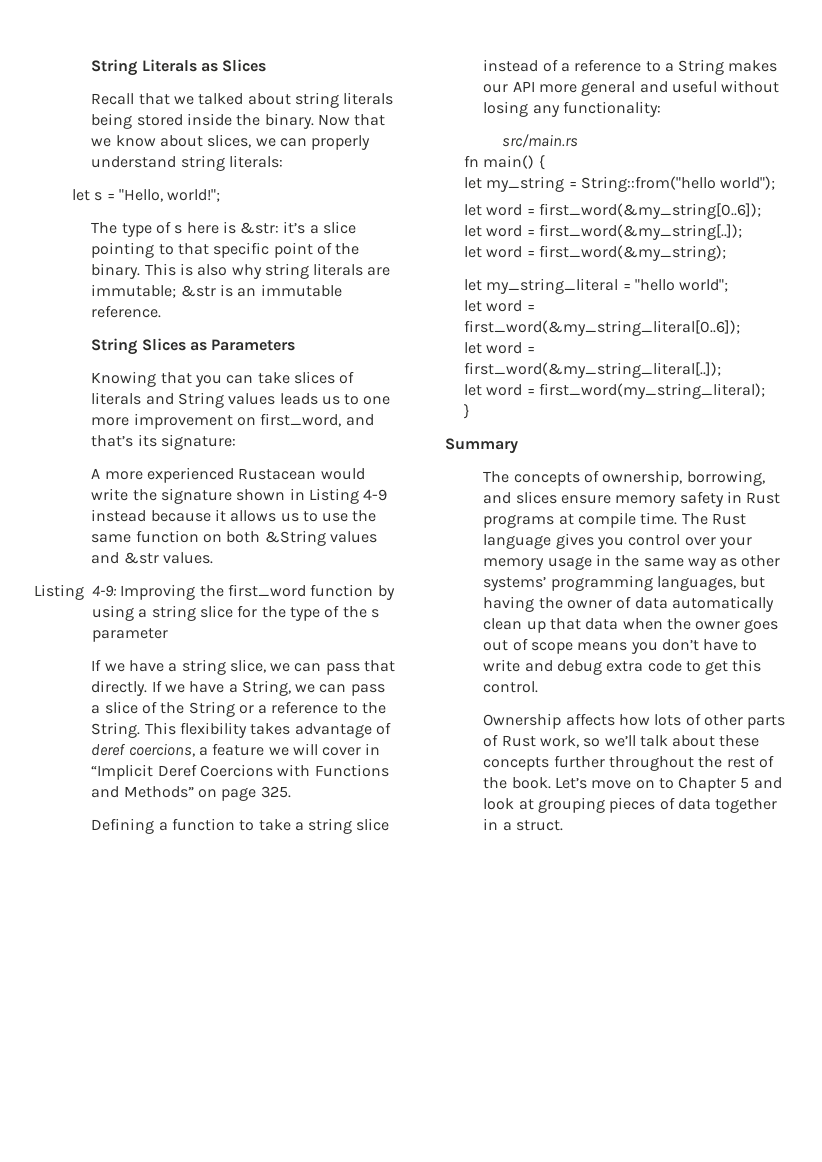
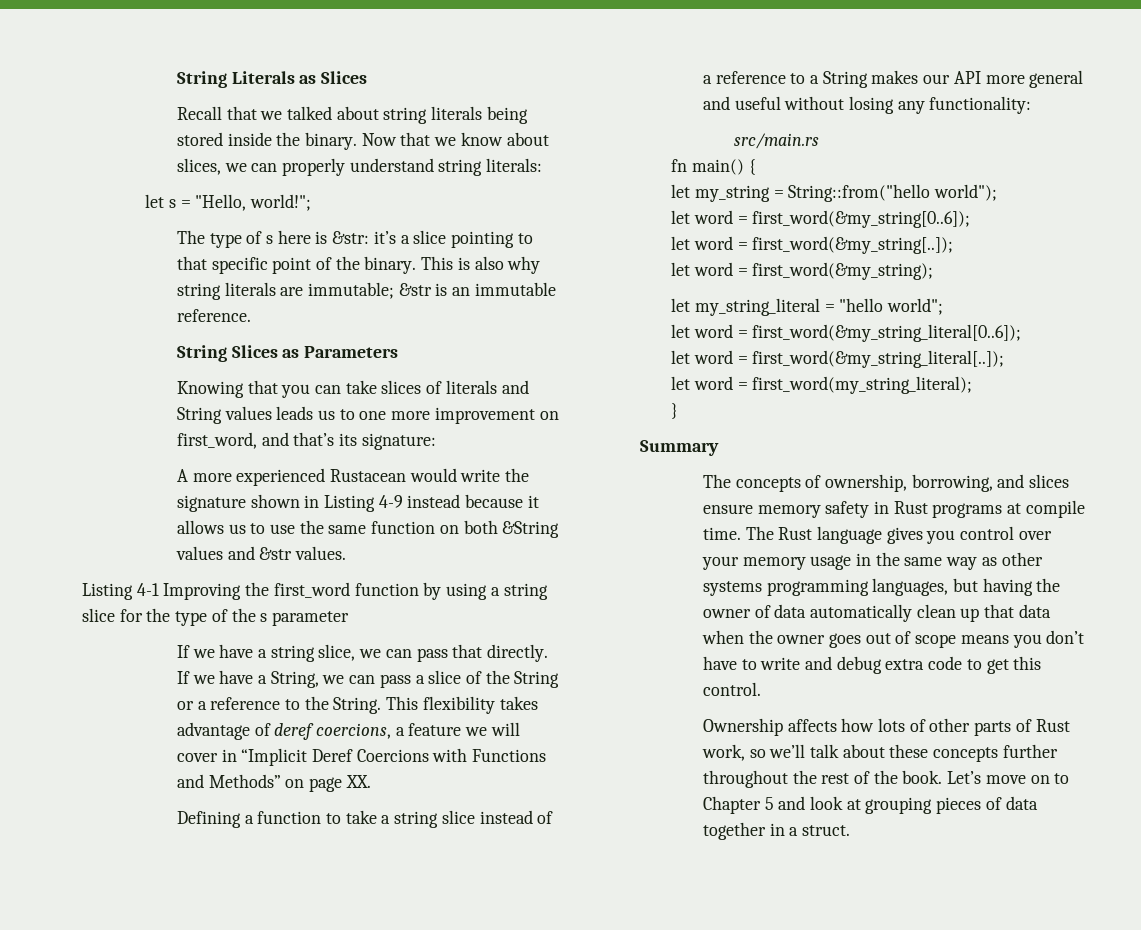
- Listing 4-9: Improving the first_word function by using a string slice for the type of the s parameter
+ Listing 4-1 Improving the first_word function by using a string slice for the type of the s parameter
- This flexibility takes advantage of deref coercions, a feature we will cover in “Implicit Deref Coercions with Functions and Methods” on page 325.
+ This flexibility takes advantage of deref coercions, a feature we will cover in “Implicit Deref Coercions with Functions and Methods” on page XX.
- The Rust language gives you control over your memory usage in the same way as other systems’ programming languages, but having the owner of data automatically clean up that data when the owner goes out of scope means you don’t have to write and debug extra code to get this control.
+ The Rust language gives you control over your memory usage in the same way as other systems programming languages, but having the owner of data automatically clean up that data when the owner goes out of scope means you don’t have to write and debug extra code to get this control.

